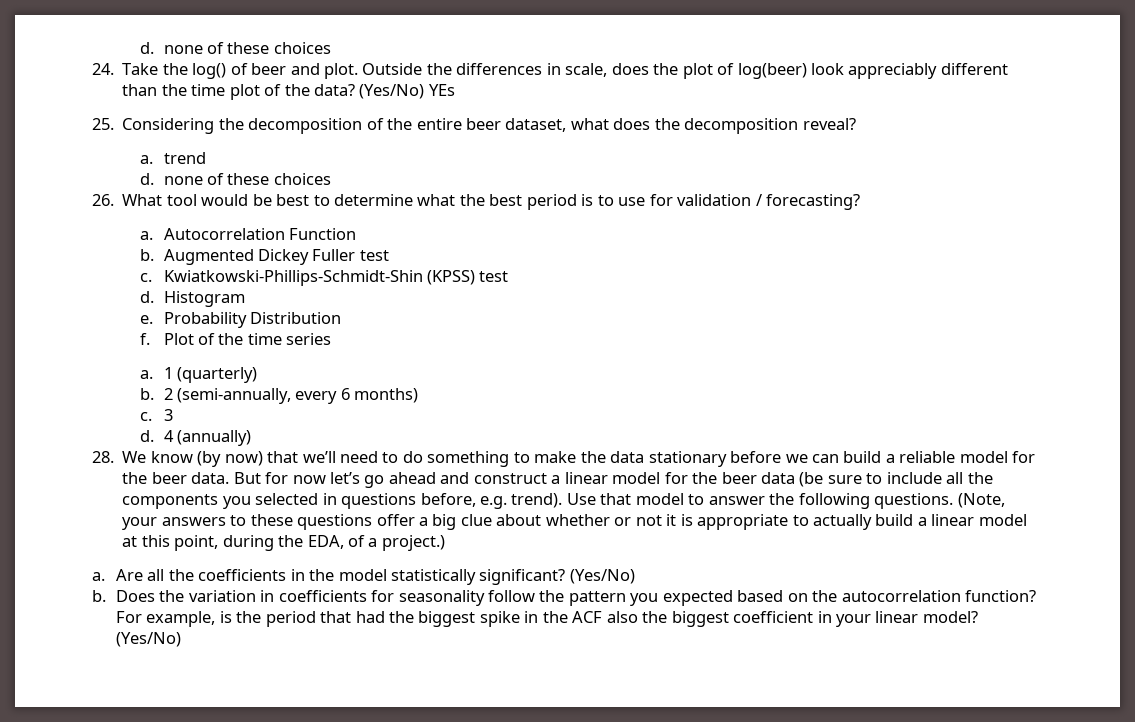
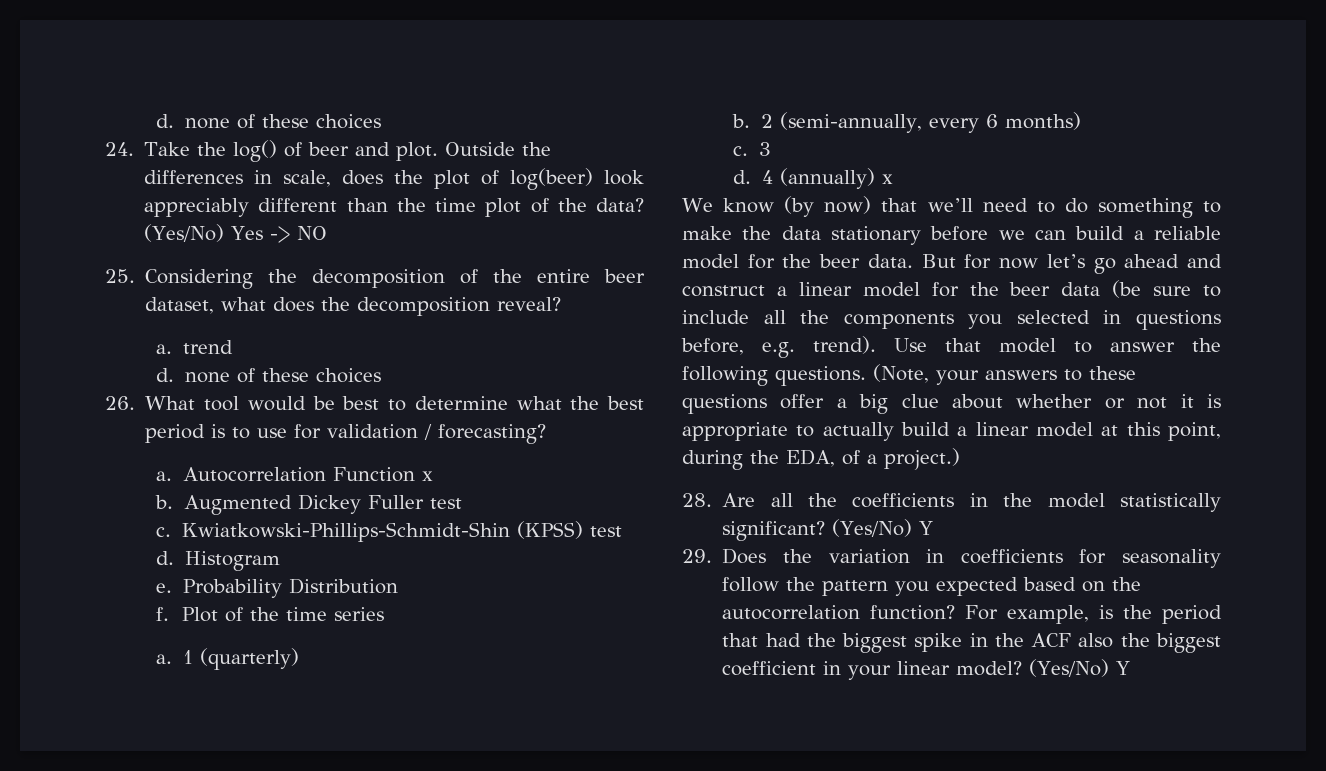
- (Yes/No) YEs
+ (Yes/No) Yes -> NO
- Autocorrelation Function
+ Autocorrelation Function x
- 4 (annually)
- 28. We know (by now) that we’ll need to do something to make the data stationary before we can build a reliable model for the beer data.
+ 4 (annually) x
+ We know (by now) that we’ll need to do something to make the data stationary before we can build a reliable model for the beer data.
- a. Are all the coefficients in the model statistically significant? (Yes/No)
- b. Does the variation in coefficients for seasonality follow the pattern you expected based on the autocorrelation function?
+ 28. Are all the coefficients in the model statistically significant? (Yes/No) Y
+ 29. Does the variation in coefficients for seasonality follow the pattern you expected based on the autocorrelation function?
- For example, is the period that had the biggest spike in the ACF also the biggest coefficient in your linear model? (Yes/No)
+ For example, is the period that had the biggest spike in the ACF also the biggest coefficient in your linear model? (Yes/No) Y

